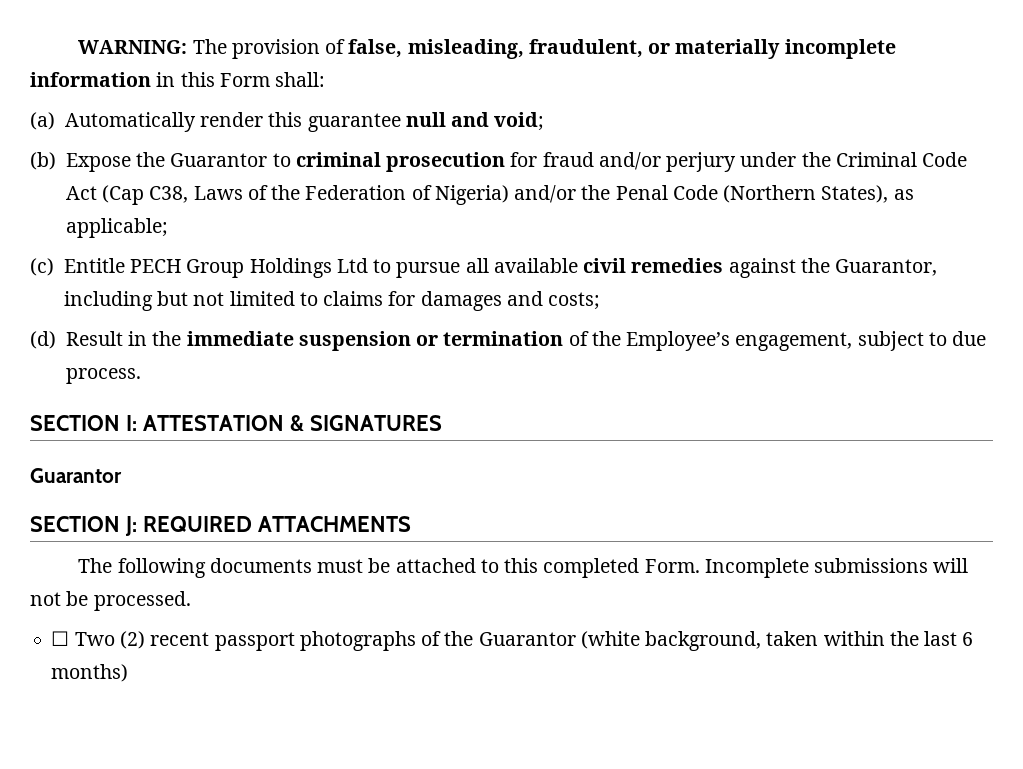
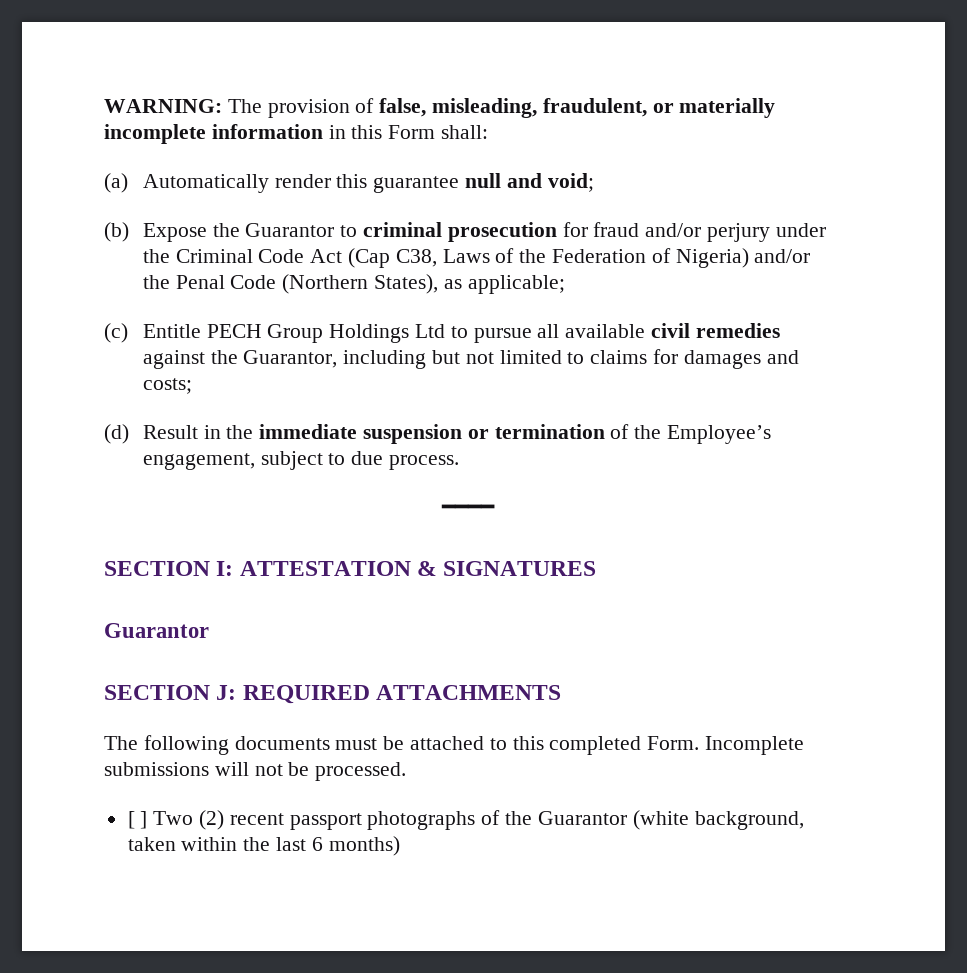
+ ━━━━
- ☐ Two (2) recent passport photographs of the Guarantor (white background, taken within the last 6 months)
+ [ ] Two (2) recent passport photographs of the Guarantor (white background, taken within the last 6 months)

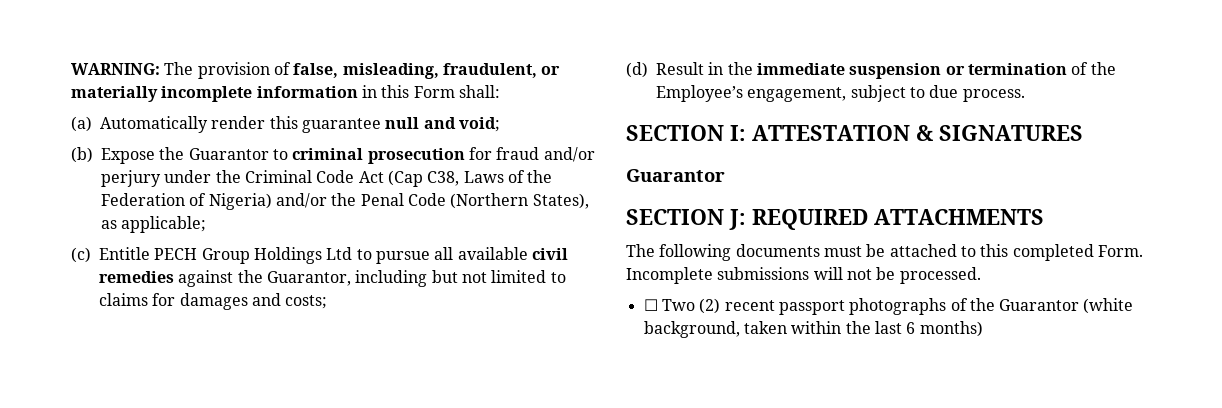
- ━━━━
- [ ] Two (2) recent passport photographs of the Guarantor (white background, taken within the last 6 months)
+ ☐ Two (2) recent passport photographs of the Guarantor (white background, taken within the last 6 months)

